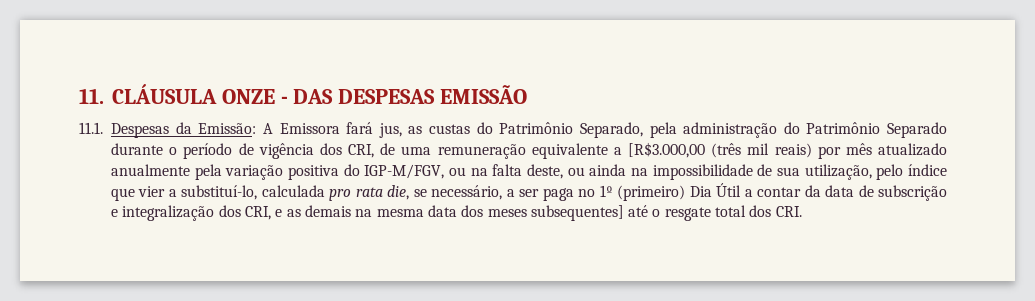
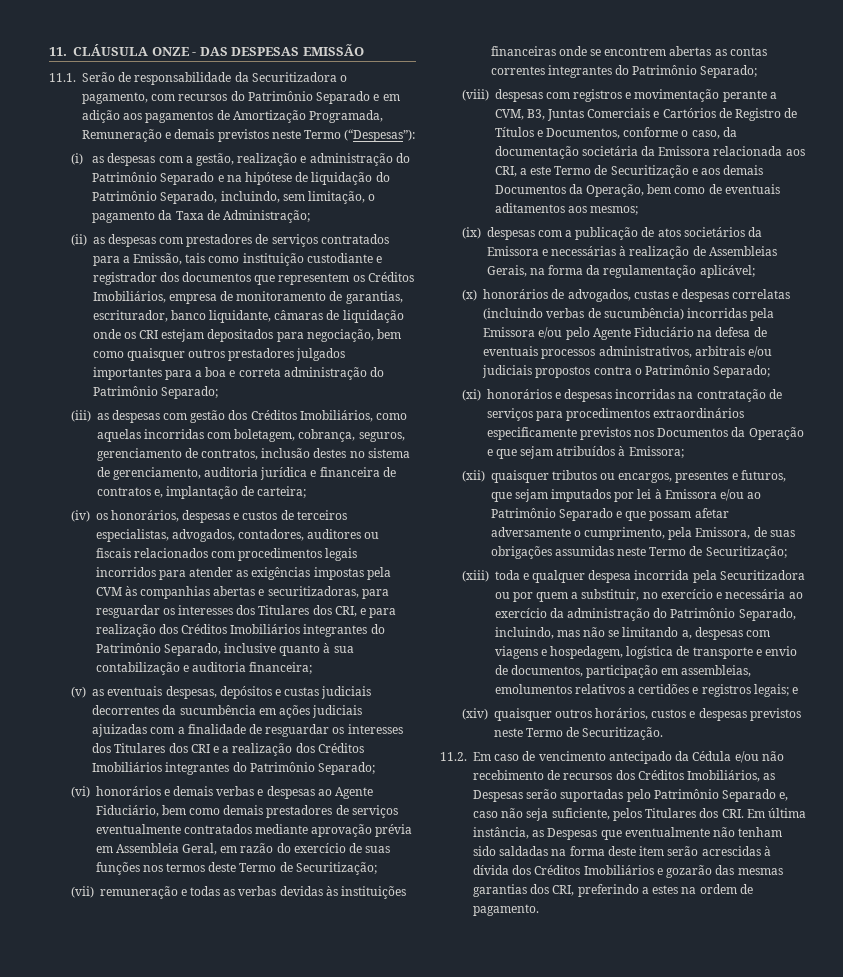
- 11.1. Despesas da Emissão: A Emissora fará jus, as custas do Patrimônio Separado, pela administração do Patrimônio Separado durante o período de vigência dos CRI, de uma remuneração equivalente a [R$3.000,00 (três mil reais) por mês atualizado anualmente pela variação positiva do IGP-M/FGV, ou na falta deste, ou ainda na impossibilidade de sua utilização, pelo índice que vier a substituí-lo, calculada pro rata die, se necessário, a ser paga no 1º (primeiro) Dia Útil a contar da data de subscrição e integralização dos CRI, e as demais na mesma data dos meses subsequentes] até o resgate total dos CRI.
+ 11.1. Serão de responsabilidade da Securitizadora o pagamento, com recursos do Patrimônio Separado e em adição aos pagamentos de Amortização Programada, Remuneração e demais previstos neste Termo (“Despesas”):
+ (i) as despesas com a gestão, realização e administração do Patrimônio Separado e na hipótese de liquidação do Patrimônio Separado, incluindo, sem limitação, o pagamento da Taxa de Administração;
+ (ii) as despesas com prestadores de serviços contratados para a Emissão, tais como instituição custodiante e registrador dos documentos que representem os Créditos Imobiliários, empresa de monitoramento de garantias, escriturador, banco liquidante, câmaras de liquidação onde os CRI estejam depositados para negociação, bem como quaisquer outros prestadores julgados importantes para a boa e correta administração do Patrimônio Separado;
+ (iii) as despesas com gestão dos Créditos Imobiliários, como aquelas incorridas com boletagem, cobrança, seguros, gerenciamento de contratos, inclusão destes no sistema de gerenciamento, auditoria jurídica e financeira de contratos e, implantação de carteira;
+ (iv) os honorários, despesas e custos de terceiros especialistas, advogados, contadores, auditores ou fiscais relacionados com procedimentos legais incorridos para atender as exigências impostas pela CVM às companhias abertas e securitizadoras, para resguardar os interesses dos Titulares dos CRI, e para realização dos Créditos Imobiliários integrantes do Patrimônio Separado, inclusive quanto à sua contabilização e auditoria financeira;
+ (v) as eventuais despesas, depósitos e custas judiciais decorrentes da sucumbência em ações judiciais ajuizadas com a finalidade de resguardar os interesses dos Titulares dos CRI e a realização dos Créditos Imobiliários integrantes do Patrimônio Separado;
+ (vi) honorários e demais verbas e despesas ao Agente Fiduciário, bem como demais prestadores de serviços eventualmente contratados mediante aprovação prévia em Assembleia Geral, em razão do exercício de suas funções nos termos deste Termo de Securitização;
+ (vii) remuneração e todas as verbas devidas às instituições financeiras onde se encontrem abertas as contas correntes integrantes do Patrimônio Separado;
+ (viii) despesas com registros e movimentação perante a CVM, B3, Juntas Comerciais e Cartórios de Registro de Títulos e Documentos, conforme o caso, da documentação societária da Emissora relacionada aos CRI, a este Termo de Securitização e aos demais Documentos da Operação, bem como de eventuais aditamentos aos mesmos;
+ (ix) despesas com a publicação de atos societários da Emissora e necessárias à realização de Assembleias Gerais, na forma da regulamentação aplicável;
+ (x) honorários de advogados, custas e despesas correlatas (incluindo verbas de sucumbência) incorridas pela Emissora e/ou pelo Agente Fiduciário na defesa de eventuais processos administrativos, arbitrais e/ou judiciais propostos contra o Patrimônio Separado;
+ (xi) honorários e despesas incorridas na contratação de serviços para procedimentos extraordinários especificamente previstos nos Documentos da Operação e que sejam atribuídos à Emissora;
+ (xii) quaisquer tributos ou encargos, presentes e futuros, que sejam imputados por lei à Emissora e/ou ao Patrimônio Separado e que possam afetar adversamente o cumprimento, pela Emissora, de suas obrigações assumidas neste Termo de Securitização;
+ (xiii) toda e qualquer despesa incorrida pela Securitizadora ou por quem a substituir, no exercício e necessária ao exercício da administração do Patrimônio Separado, incluindo, mas não se limitando a, despesas com viagens e hospedagem, logística de transporte e envio de documentos, participação em assembleias, emolumentos relativos a certidões e registros legais; e
+ (xiv) quaisquer outros horários, custos e despesas previstos neste Termo de Securitização.
+ 11.2. Em caso de vencimento antecipado da Cédula e/ou não recebimento de recursos dos Créditos Imobiliários, as Despesas serão suportadas pelo Patrimônio Separado e, caso não seja suficiente, pelos Titulares dos CRI. Em última instância, as Despesas que eventualmente não tenham sido saldadas na forma deste item serão acrescidas à dívida dos Créditos Imobiliários e gozarão das mesmas garantias dos CRI, preferindo a estes na ordem de pagamento.

